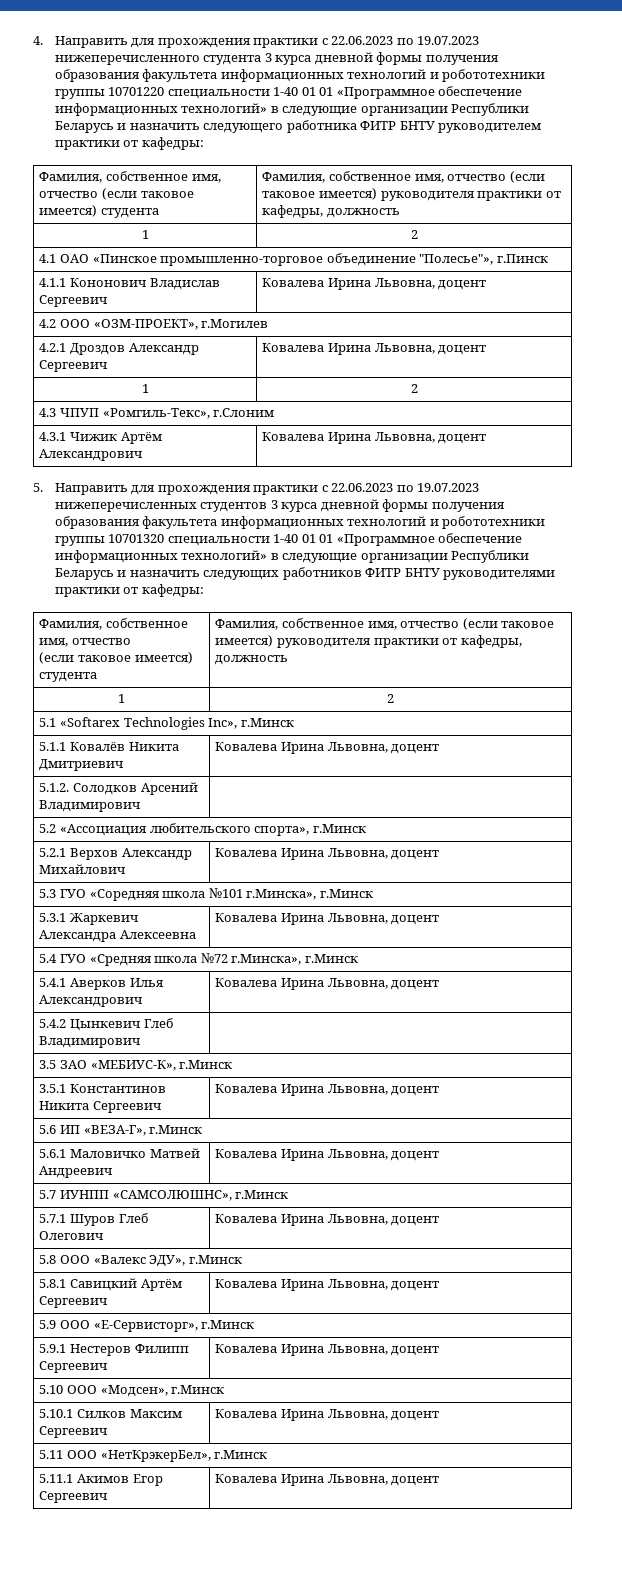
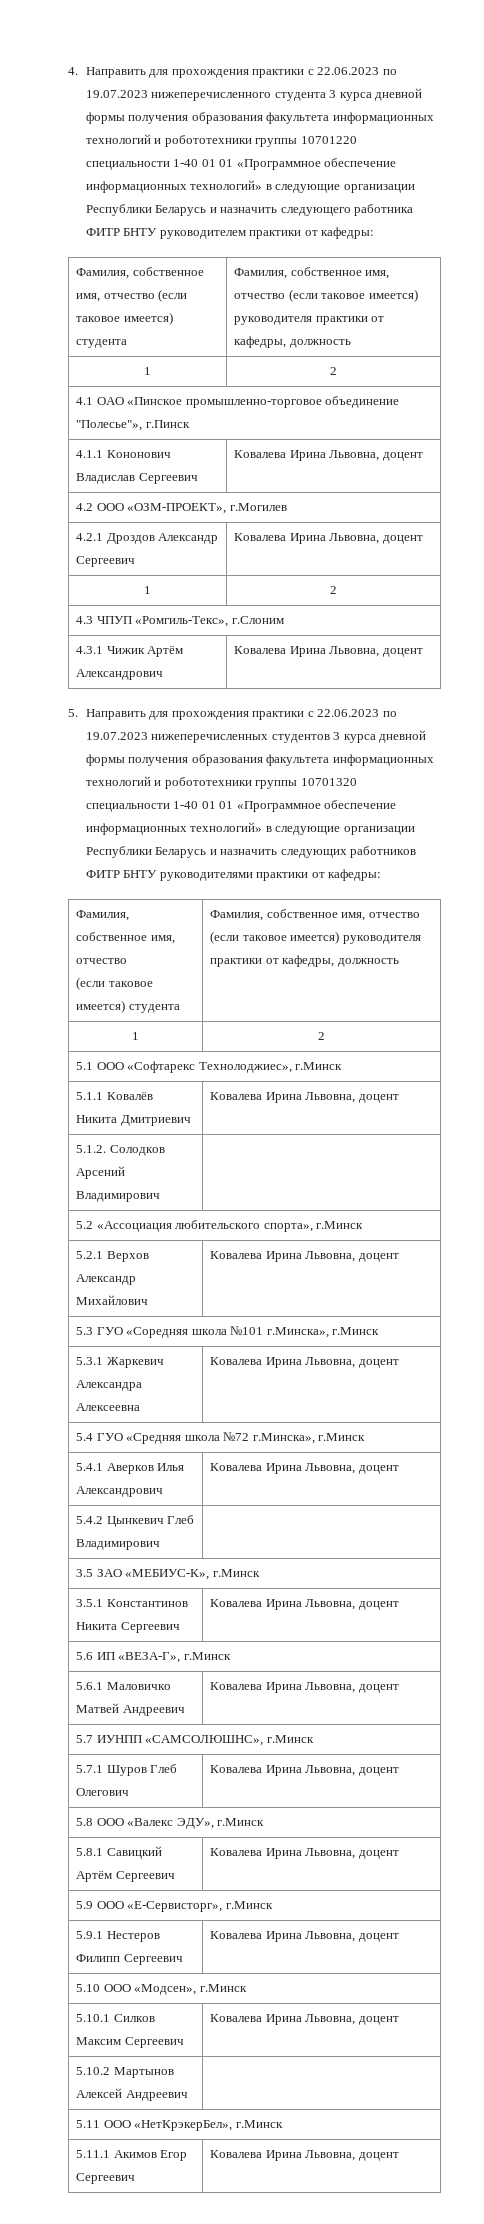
- 5.1 «Softarex Technologies Inc», г.Минск
+ 5.1 ООО «Софтарекс Технолоджиес», г.Минск
+ 5.10.2 Мартынов Алексей Андреевич |

